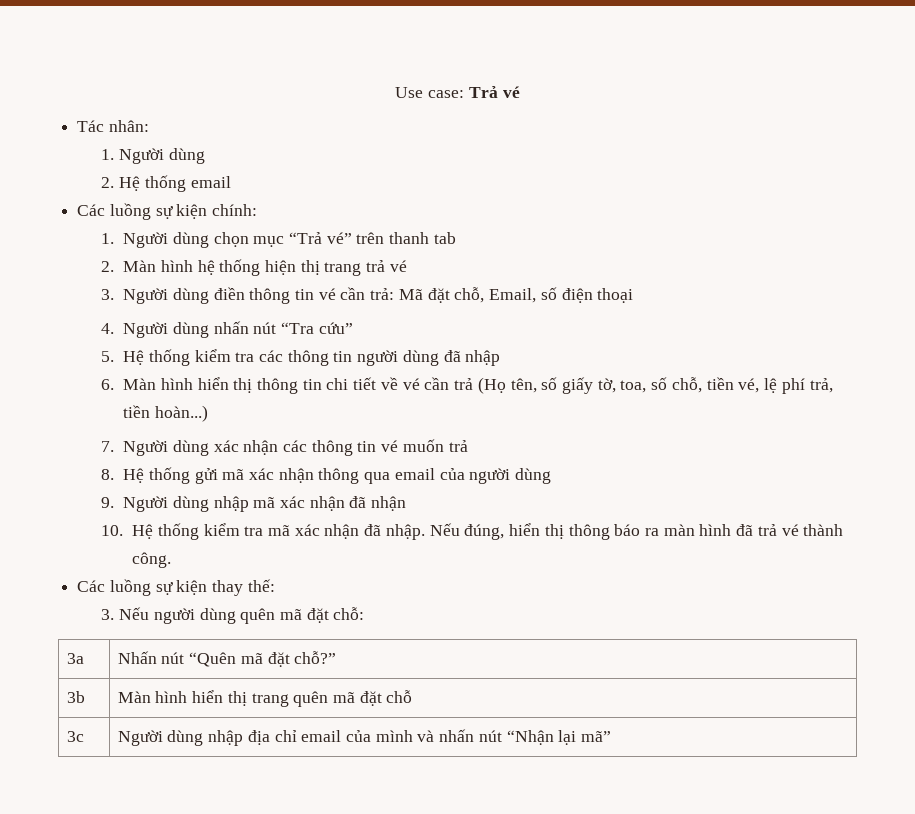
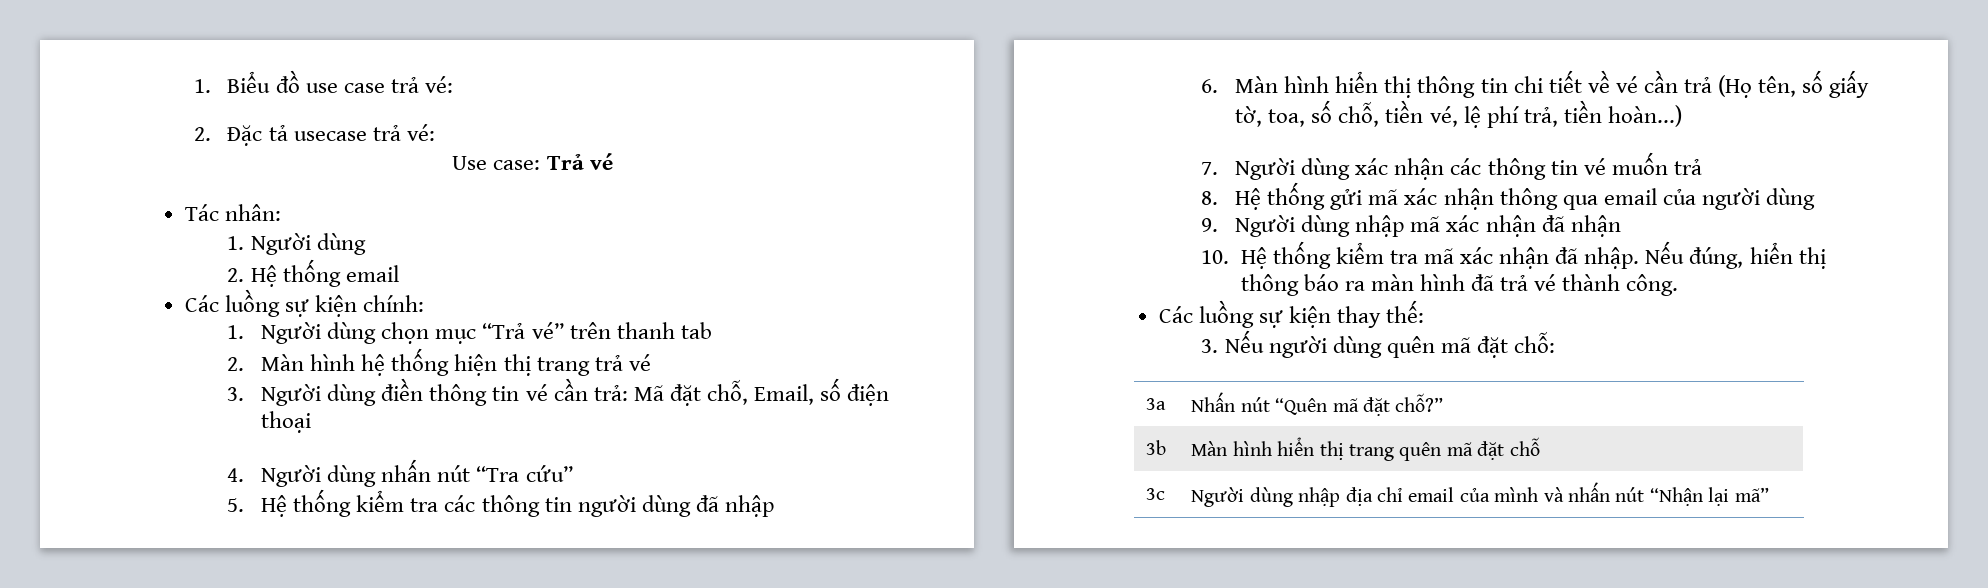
+ 1. Biểu đồ use case trả vé:
+ 2. Đặc tả usecase trả vé:

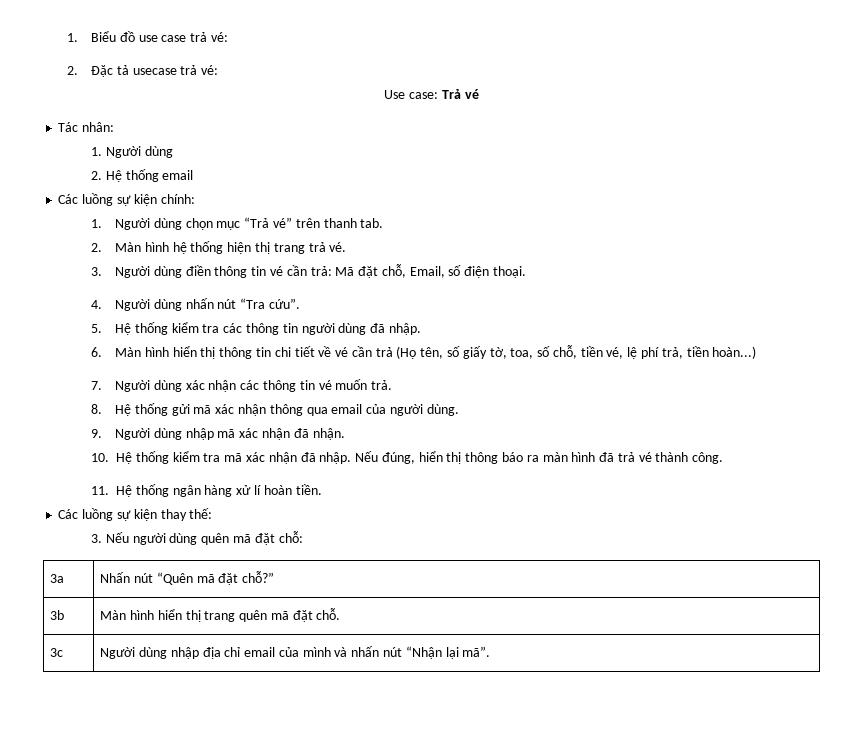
- 1. Người dùng chọn mục “Trả vé” trên thanh tab
+ 1. Người dùng chọn mục “Trả vé” trên thanh tab.
- 2. Màn hình hệ thống hiện thị trang trả vé
+ 2. Màn hình hệ thống hiện thị trang trả vé.
- 3. Người dùng điền thông tin vé cần trả: Mã đặt chỗ, Email, số điện thoại
+ 3. Người dùng điền thông tin vé cần trả: Mã đặt chỗ, Email, số điện thoại.
- 4. Người dùng nhấn nút “Tra cứu”
+ 4. Người dùng nhấn nút “Tra cứu”.
- 5. Hệ thống kiểm tra các thông tin người dùng đã nhập
+ 5. Hệ thống kiểm tra các thông tin người dùng đã nhập.
- 7. Người dùng xác nhận các thông tin vé muốn trả
+ 7. Người dùng xác nhận các thông tin vé muốn trả.
- 8. Hệ thống gửi mã xác nhận thông qua email của người dùng
+ 8. Hệ thống gửi mã xác nhận thông qua email của người dùng.
- 9. Người dùng nhập mã xác nhận đã nhận
+ 9. Người dùng nhập mã xác nhận đã nhận.
+ 11. Hệ thống ngân hàng xử lí hoàn tiền.
- 3b | Màn hình hiển thị trang quên mã đặt chỗ
+ 3b | Màn hình hiển thị trang quên mã đặt chỗ.
- 3c | Người dùng nhập địa chỉ email của mình và nhấn nút “Nhận lại mã”
+ 3c | Người dùng nhập địa chỉ email của mình và nhấn nút “Nhận lại mã”.

